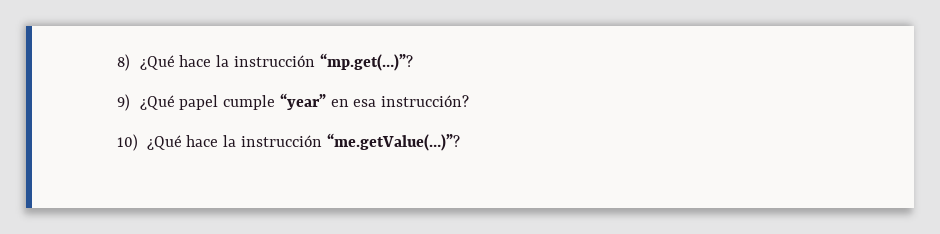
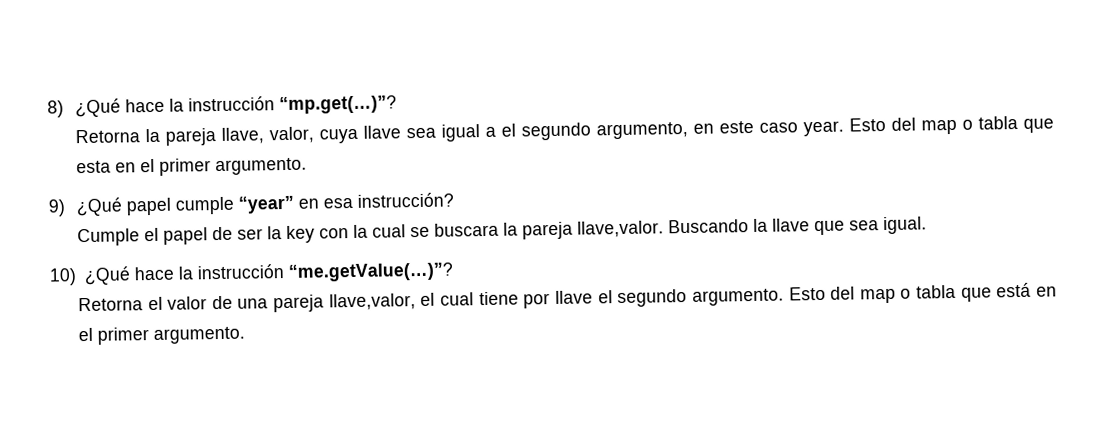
+ Retorna la pareja llave, valor, cuya llave sea igual a el segundo argumento, en este caso year. Esto del map o tabla que esta en el primer argumento.
+ Cumple el papel de ser la key con la cual se buscara la pareja llave,valor. Buscando la llave que sea igual.
+ Retorna el valor de una pareja llave,valor, el cual tiene por llave el segundo argumento. Esto del map o tabla que está en el primer argumento.

